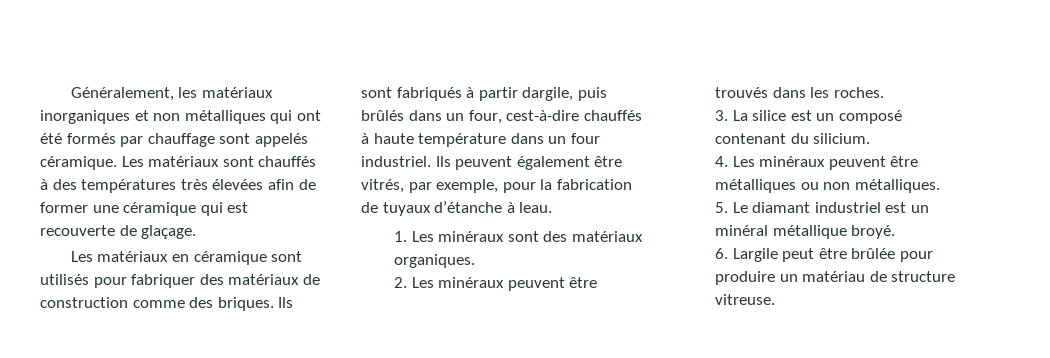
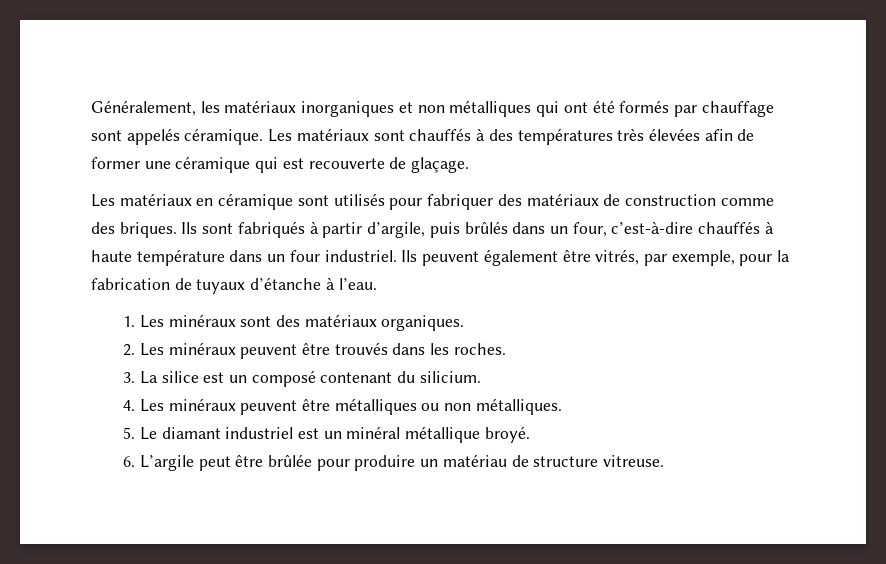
- Ils sont fabriqués à partir dargile, puis brûlés dans un four, cest-à-dire chauffés à haute température dans un four industriel.
+ Ils sont fabriqués à partir d’argile, puis brûlés dans un four, c’est-à-dire chauffés à haute température dans un four industriel.
- Ils peuvent également être vitrés, par exemple, pour la fabrication de tuyaux d’étanche à leau.
+ Ils peuvent également être vitrés, par exemple, pour la fabrication de tuyaux d’étanche à l’eau.
- 6. Largile peut être brûlée pour produire un matériau de structure vitreuse.
+ 6. L’argile peut être brûlée pour produire un matériau de structure vitreuse.

